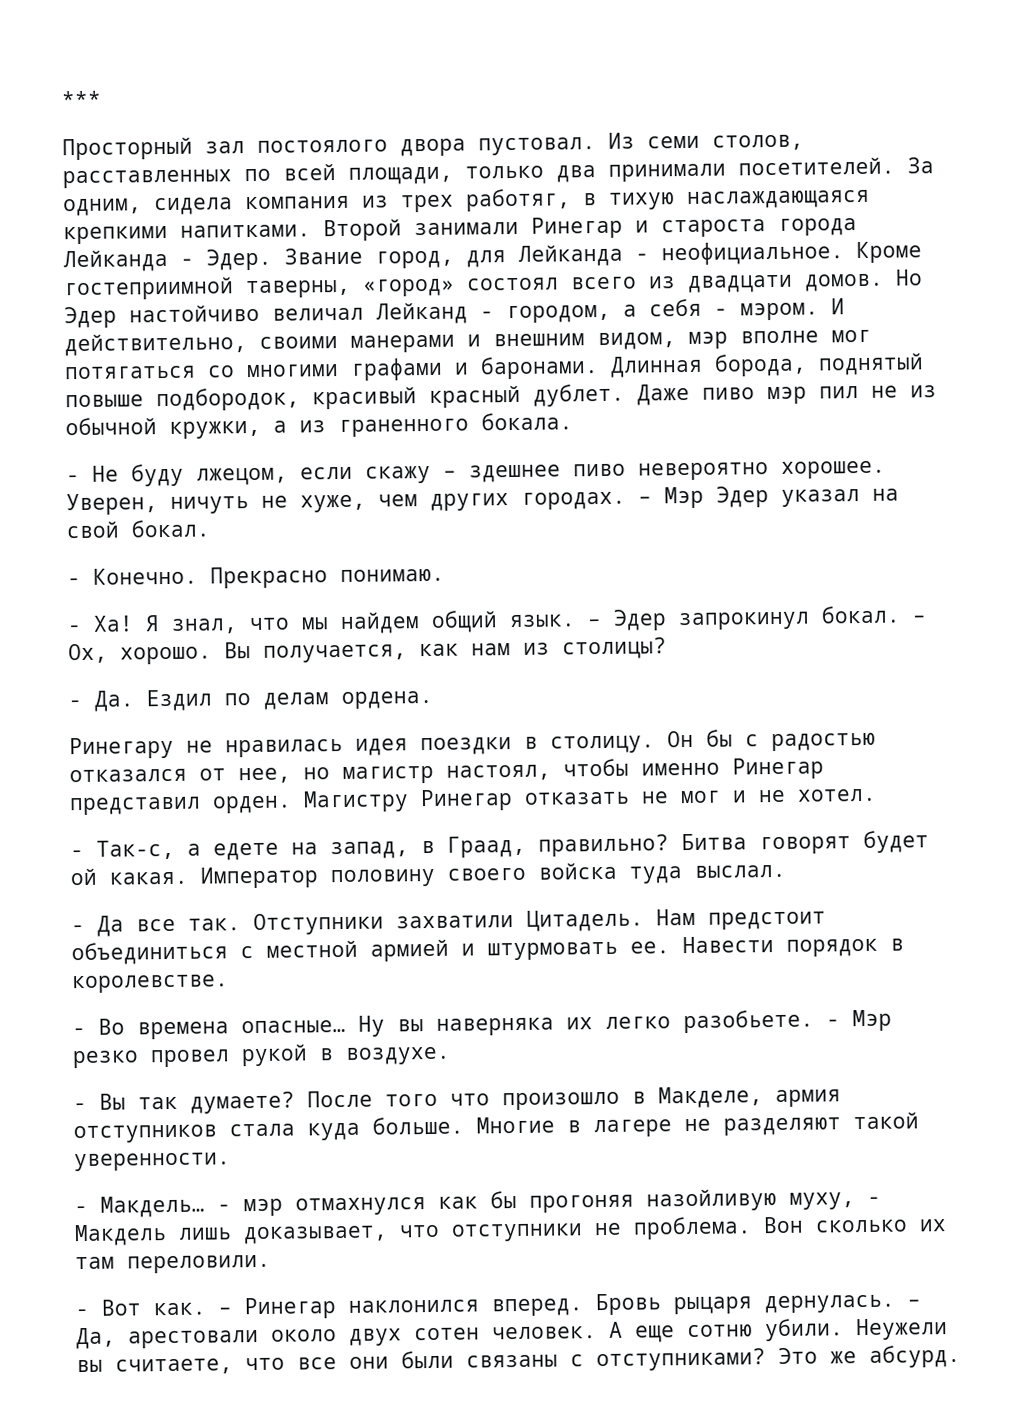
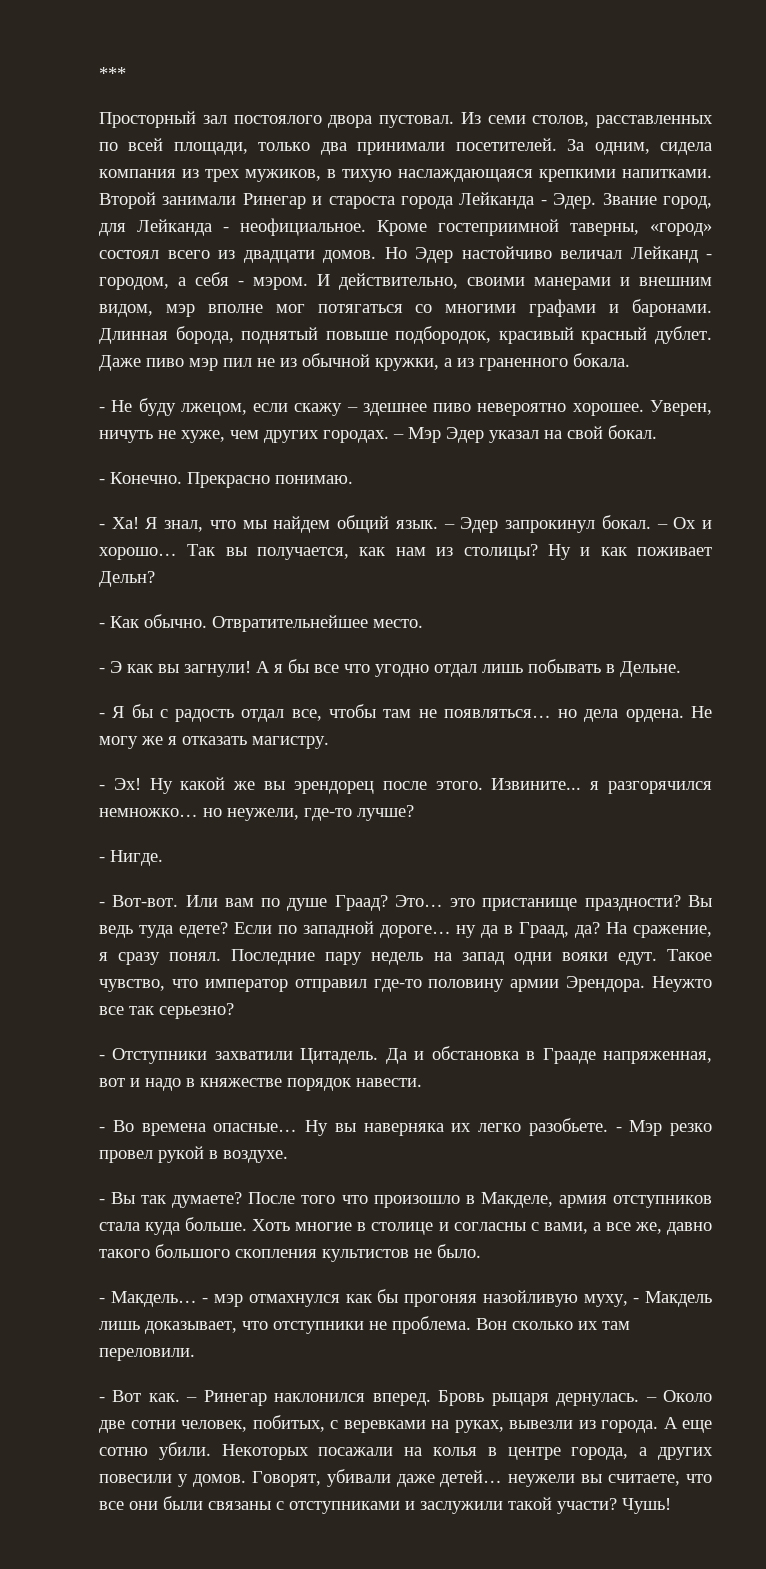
- За одним, сидела компания из трех работяг, в тихую наслаждающаяся крепкими напитками.
+ За одним, сидела компания из трех мужиков, в тихую наслаждающаяся крепкими напитками.
- – Ох, хорошо. Вы получается, как нам из столицы?
- - Да. Ездил по делам ордена.
- Ринегару не нравилась идея поездки в столицу. Он бы с радостью отказался от нее, но магистр настоял, чтобы именно Ринегар представил орден. Магистру Ринегар отказать не мог и не хотел.
- - Так-с, а едете на запад, в Граад, правильно? Битва говорят будет ой какая. Император половину своего войска туда выслал.
- - Да все так. Отступники захватили Цитадель. Нам предстоит объединиться с местной армией и штурмовать ее. Навести порядок в королевстве.
+ – Ох и хорошо… Так вы получается, как нам из столицы? Ну и как поживает Дельн?
+ - Как обычно. Отвратительнейшее место.
+ - Э как вы загнули! А я бы все что угодно отдал лишь побывать в Дельне.
+ - Я бы с радость отдал все, чтобы там не появляться… но дела ордена. Не могу же я отказать магистру.
+ - Эх! Ну какой же вы эрендорец после этого. Извините... я разгорячился немножко… но неужели, где-то лучше?
+ - Нигде.
+ - Вот-вот. Или вам по душе Граад? Это… это пристанище праздности? Вы ведь туда едете? Если по западной дороге… ну да в Граад, да? На сражение, я сразу понял. Последние пару недель на запад одни вояки едут. Такое чувство, что император отправил где-то половину армии Эрендора. Неужто все так серьезно?
+ - Отступники захватили Цитадель. Да и обстановка в Грааде напряженная, вот и надо в княжестве порядок навести.
- Многие в лагере не разделяют такой уверенности.
+ Хоть многие в столице и согласны с вами, а все же, давно такого большого скопления культистов не было.
- – Да, арестовали около двух сотен человек. А еще сотню убили. Неужели вы считаете, что все они были связаны с отступниками? Это же абсурд.
+ – Около две сотни человек, побитых, с веревками на руках, вывезли из города. А еще сотню убили. Некоторых посажали на колья в центре города, а других повесили у домов. Говорят, убивали даже детей… неужели вы считаете, что все они были связаны с отступниками и заслужили такой участи? Чушь!

